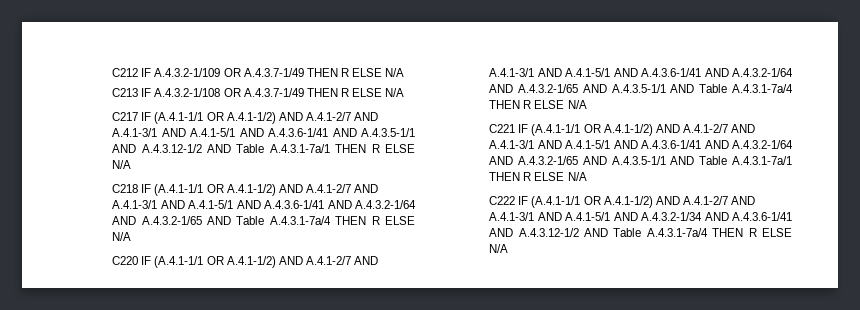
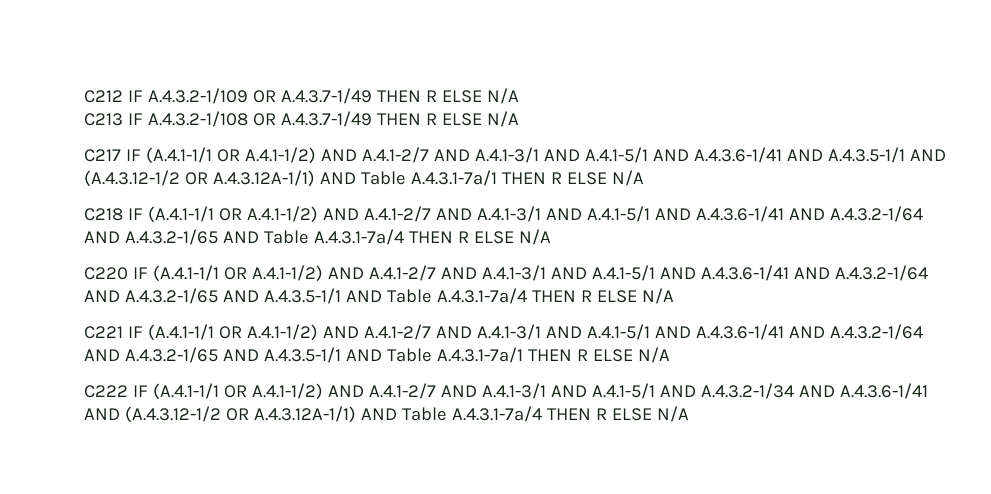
- C217 IF (A.4.1-1/1 OR A.4.1-1/2) AND A.4.1-2/7 AND A.4.1-3/1 AND A.4.1-5/1 AND A.4.3.6-1/41 AND A.4.3.5-1/1 AND A.4.3.12-1/2 AND Table A.4.3.1-7a/1 THEN R ELSE N/A
+ C217 IF (A.4.1-1/1 OR A.4.1-1/2) AND A.4.1-2/7 AND A.4.1-3/1 AND A.4.1-5/1 AND A.4.3.6-1/41 AND A.4.3.5-1/1 AND (A.4.3.12-1/2 OR A.4.3.12A-1/1) AND Table A.4.3.1-7a/1 THEN R ELSE N/A
- C222 IF (A.4.1-1/1 OR A.4.1-1/2) AND A.4.1-2/7 AND A.4.1-3/1 AND A.4.1-5/1 AND A.4.3.2-1/34 AND A.4.3.6-1/41 AND A.4.3.12-1/2 AND Table A.4.3.1-7a/4 THEN R ELSE N/A
+ C222 IF (A.4.1-1/1 OR A.4.1-1/2) AND A.4.1-2/7 AND A.4.1-3/1 AND A.4.1-5/1 AND A.4.3.2-1/34 AND A.4.3.6-1/41 AND (A.4.3.12-1/2 OR A.4.3.12A-1/1) AND Table A.4.3.1-7a/4 THEN R ELSE N/A

